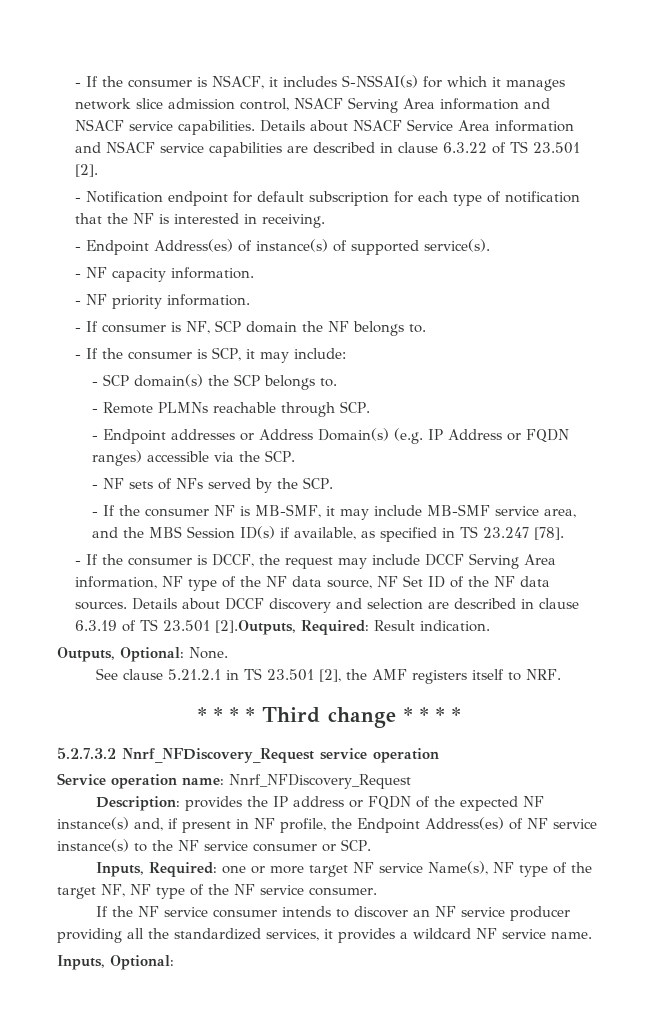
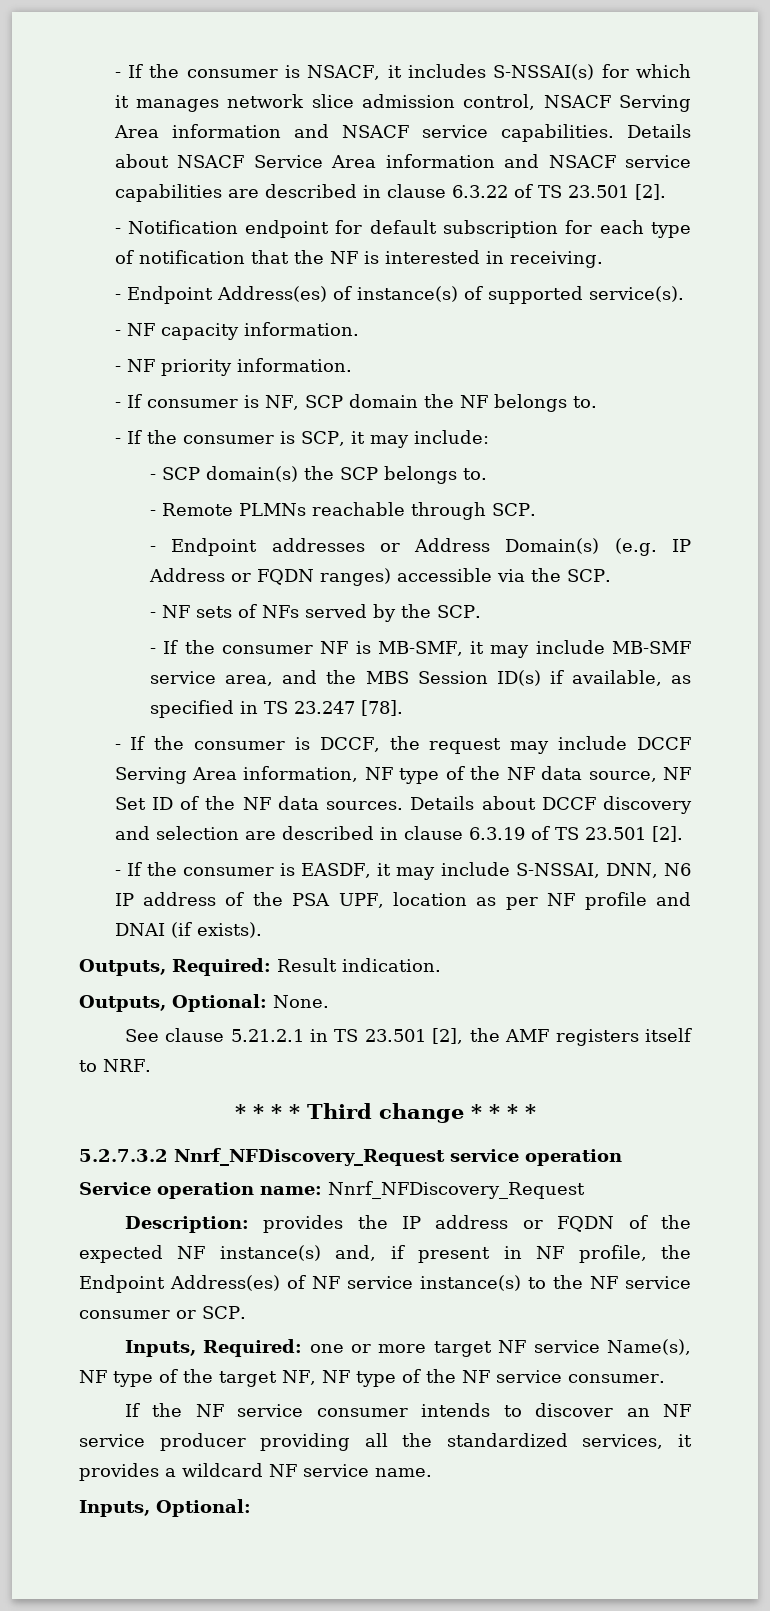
- Details about DCCF discovery and selection are described in clause 6.3.19 of TS 23.501 [2].Outputs, Required: Result indication.
+ Details about DCCF discovery and selection are described in clause 6.3.19 of TS 23.501 [2].
+ - If the consumer is EASDF, it may include S-NSSAI, DNN, N6 IP address of the PSA UPF, location as per NF profile and DNAI (if exists).
+ Outputs, Required: Result indication.

